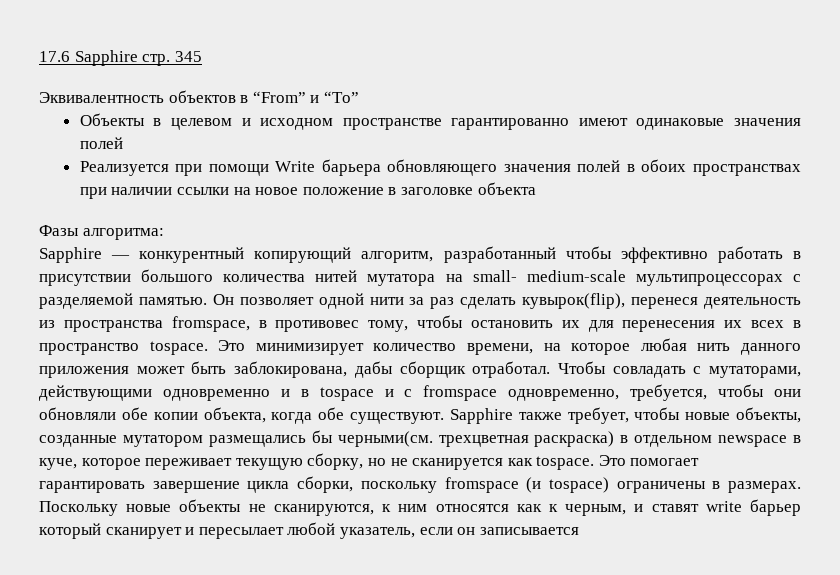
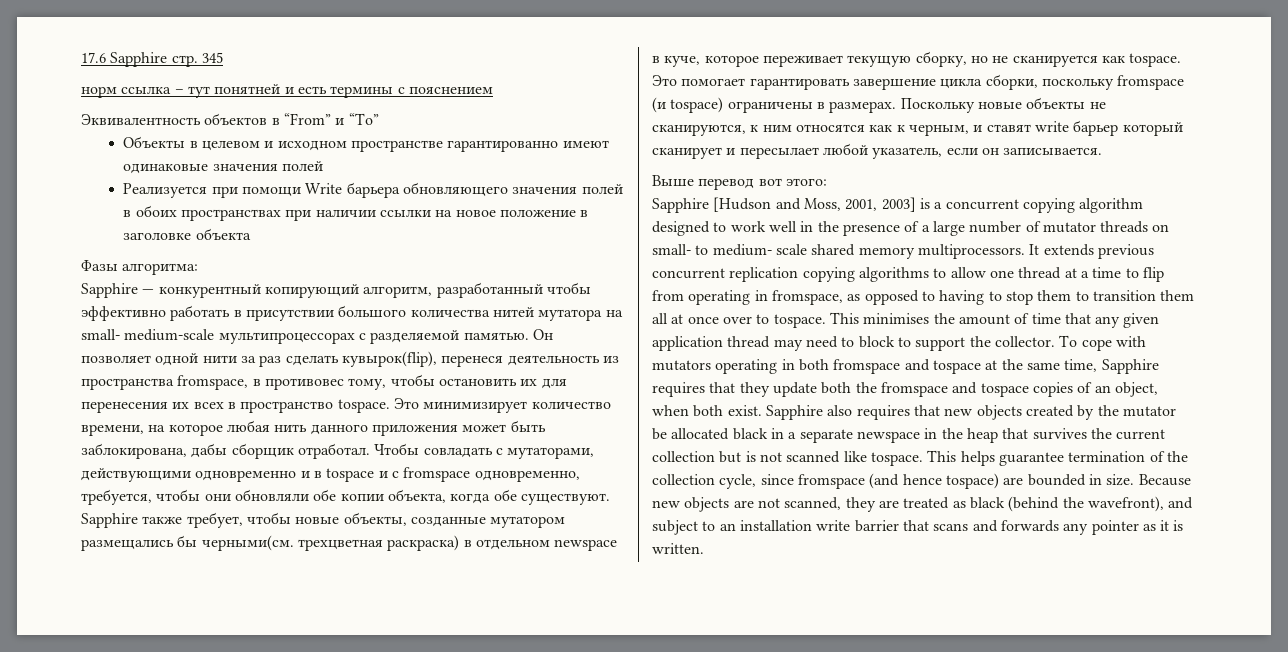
+ норм ссылка – тут понятней и есть термины с пояснением
- Поскольку новые объекты не сканируются, к ним относятся как к черным, и ставят write барьер который сканирует и пересылает любой указатель, если он записывается
+ Поскольку новые объекты не сканируются, к ним относятся как к черным, и ставят write барьер который сканирует и пересылает любой указатель, если он записывается.
+ Выше перевод вот этого:
+ Sapphire [Hudson and Moss, 2001, 2003] is a concurrent copying algorithm designed to work well in the presence of a large number of mutator threads on small- to medium- scale shared memory multiprocessors. It extends previous concurrent replication copying algorithms to allow one thread at a time to flip from operating in fromspace, as opposed to having to stop them to transition them all at once over to tospace. This minimises the amount of time that any given application thread may need to block to support the collector. To cope with mutators operating in both fromspace and tospace at the same time, Sapphire requires that they update both the fromspace and tospace copies of an object, when both exist. Sapphire also requires that new objects created by the mutator be allocated black in a separate newspace in the heap that survives the current collection but is not scanned like tospace. This helps guarantee termination of the collection cycle, since fromspace (and hence tospace) are bounded in size. Because new objects are not scanned, they are treated as black (behind the wavefront), and subject to an installation write barrier that scans and forwards any pointer as it is written.

